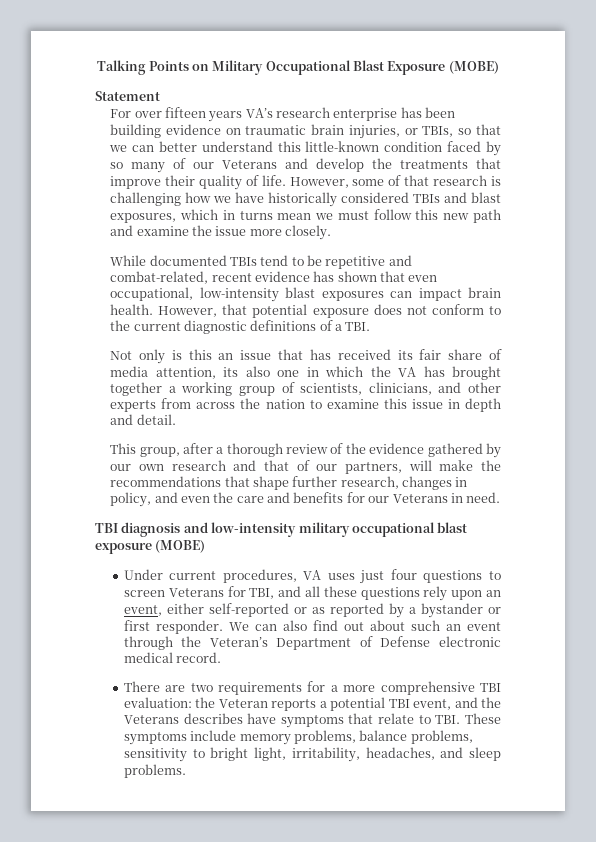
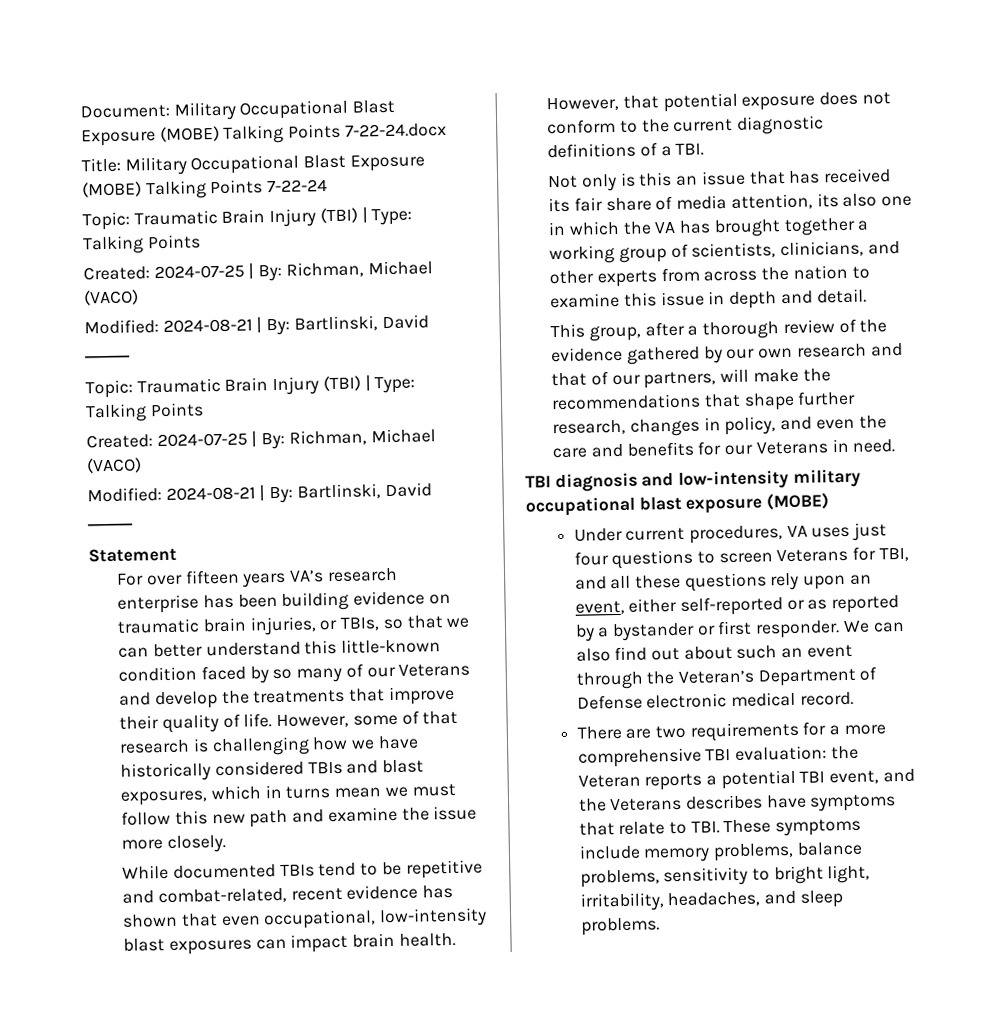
- Talking Points on Military Occupational Blast Exposure (MOBE)
+ Document: Military Occupational Blast Exposure (MOBE) Talking Points 7-22-24.docx
+ Title: Military Occupational Blast Exposure (MOBE) Talking Points 7-22-24
+ Topic: Traumatic Brain Injury (TBI) | Type: Talking Points
+ Created: 2024-07-25 | By: Richman, Michael (VACO)
+ Modified: 2024-08-21 | By: Bartlinski, David
+ ────
+ Topic: Traumatic Brain Injury (TBI) | Type: Talking Points
+ Created: 2024-07-25 | By: Richman, Michael (VACO)
+ Modified: 2024-08-21 | By: Bartlinski, David
+ ────

